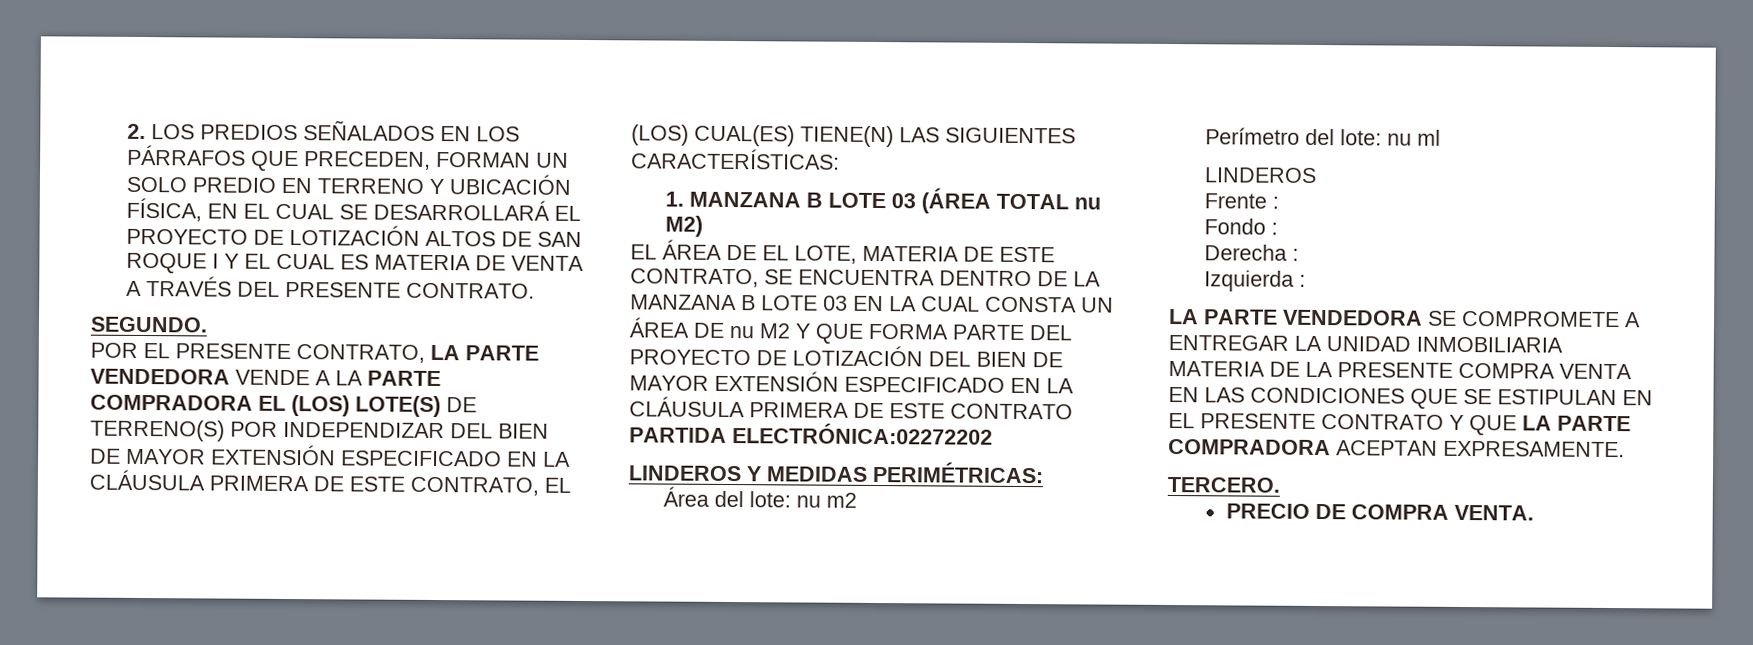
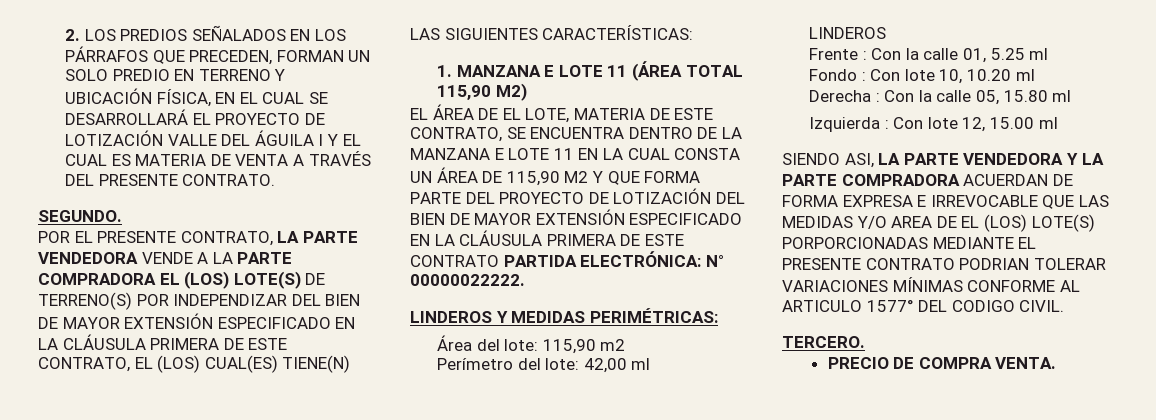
- 2. LOS PREDIOS SEÑALADOS EN LOS PÁRRAFOS QUE PRECEDEN, FORMAN UN SOLO PREDIO EN TERRENO Y UBICACIÓN FÍSICA, EN EL CUAL SE DESARROLLARÁ EL PROYECTO DE LOTIZACIÓN ALTOS DE SAN ROQUE I Y EL CUAL ES MATERIA DE VENTA A TRAVÉS DEL PRESENTE CONTRATO.
+ 2. LOS PREDIOS SEÑALADOS EN LOS PÁRRAFOS QUE PRECEDEN, FORMAN UN SOLO PREDIO EN TERRENO Y UBICACIÓN FÍSICA, EN EL CUAL SE DESARROLLARÁ EL PROYECTO DE LOTIZACIÓN VALLE DEL ÁGUILA I Y EL CUAL ES MATERIA DE VENTA A TRAVÉS DEL PRESENTE CONTRATO.
- 1. MANZANA B LOTE 03 (ÁREA TOTAL nu M2)
+ 1. MANZANA E LOTE 11 (ÁREA TOTAL 115,90 M2)
- EL ÁREA DE EL LOTE, MATERIA DE ESTE CONTRATO, SE ENCUENTRA DENTRO DE LA MANZANA B LOTE 03 EN LA CUAL CONSTA UN ÁREA DE nu M2 Y QUE FORMA PARTE DEL PROYECTO DE LOTIZACIÓN DEL BIEN DE MAYOR EXTENSIÓN ESPECIFICADO EN LA CLÁUSULA PRIMERA DE ESTE CONTRATO PARTIDA ELECTRÓNICA:02272202
+ EL ÁREA DE EL LOTE, MATERIA DE ESTE CONTRATO, SE ENCUENTRA DENTRO DE LA MANZANA E LOTE 11 EN LA CUAL CONSTA UN ÁREA DE 115,90 M2 Y QUE FORMA PARTE DEL PROYECTO DE LOTIZACIÓN DEL BIEN DE MAYOR EXTENSIÓN ESPECIFICADO EN LA CLÁUSULA PRIMERA DE ESTE CONTRATO PARTIDA ELECTRÓNICA: N° 00000022222.
- Área del lote: nu m2
+ Área del lote: 115,90 m2
- Perímetro del lote: nu ml
+ Perímetro del lote: 42,00 ml
- Frente :
- Fondo :
- Derecha :
- Izquierda :
- LA PARTE VENDEDORA SE COMPROMETE A ENTREGAR LA UNIDAD INMOBILIARIA MATERIA DE LA PRESENTE COMPRA VENTA EN LAS CONDICIONES QUE SE ESTIPULAN EN EL PRESENTE CONTRATO Y QUE LA PARTE COMPRADORA ACEPTAN EXPRESAMENTE.
+ Frente : Con la calle 01, 5.25 ml
+ Fondo : Con lote 10, 10.20 ml
+ Derecha : Con la calle 05, 15.80 ml
+ Izquierda : Con lote 12, 15.00 ml
+ SIENDO ASI, LA PARTE VENDEDORA Y LA PARTE COMPRADORA ACUERDAN DE FORMA EXPRESA E IRREVOCABLE QUE LAS MEDIDAS Y/O AREA DE EL (LOS) LOTE(S) PORPORCIONADAS MEDIANTE EL PRESENTE CONTRATO PODRIAN TOLERAR VARIACIONES MÍNIMAS CONFORME AL ARTICULO 1577° DEL CODIGO CIVIL.

